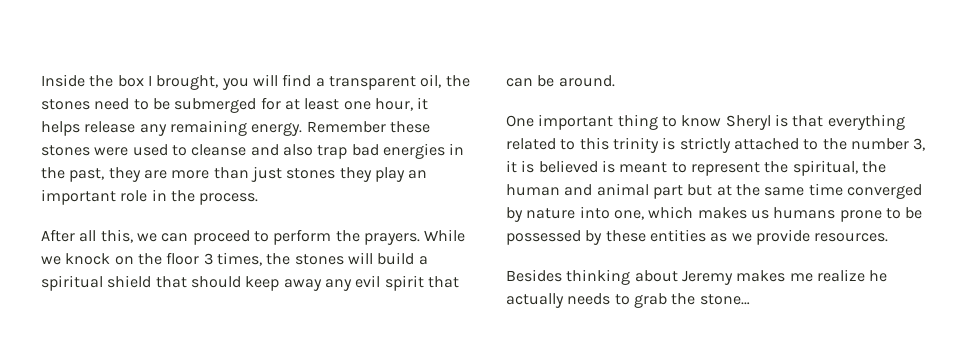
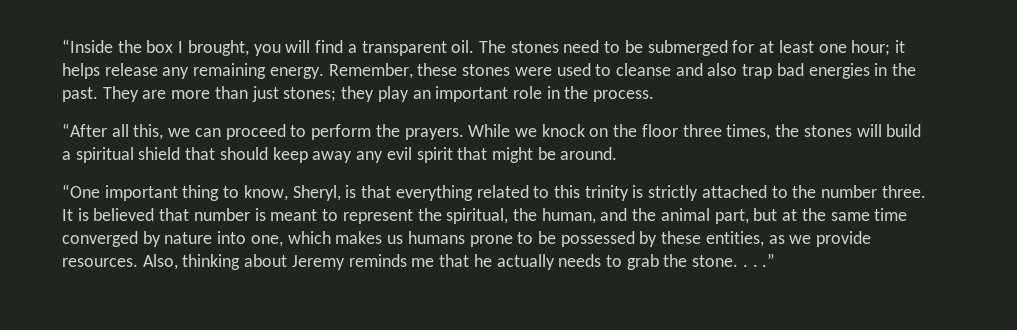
- Inside the box I brought, you will find a transparent oil, the stones need to be submerged for at least one hour, it helps release any remaining energy.
+ “Inside the box I brought, you will find a transparent oil. The stones need to be submerged for at least one hour; it helps release any remaining energy.
- Remember these stones were used to cleanse and also trap bad energies in the past, they are more than just stones they play an important role in the process.
+ Remember, these stones were used to cleanse and also trap bad energies in the past. They are more than just stones; they play an important role in the process.
- After all this, we can proceed to perform the prayers.
+ “After all this, we can proceed to perform the prayers.
- While we knock on the floor 3 times, the stones will build a spiritual shield that should keep away any evil spirit that can be around.
+ While we knock on the floor three times, the stones will build a spiritual shield that should keep away any evil spirit that might be around.
- One important thing to know Sheryl is that everything related to this trinity is strictly attached to the number 3, it is believed is meant to represent the spiritual, the human and animal part but at the same time converged by nature into one, which makes us humans prone to be possessed by these entities as we provide resources.
- Besides thinking about Jeremy makes me realize he actually needs to grab the stone…
+ “One important thing to know, Sheryl, is that everything related to this trinity is strictly attached to the number three. It is believed that number is meant to represent the spiritual, the human, and the animal part, but at the same time converged by nature into one, which makes us humans prone to be possessed by these entities, as we provide resources. Also, thinking about Jeremy reminds me that he actually needs to grab the stone. . . .”

